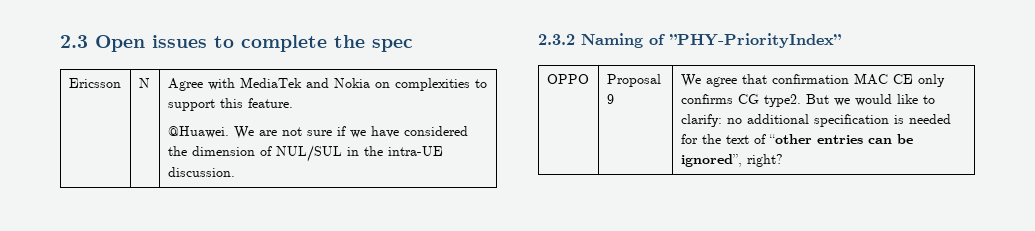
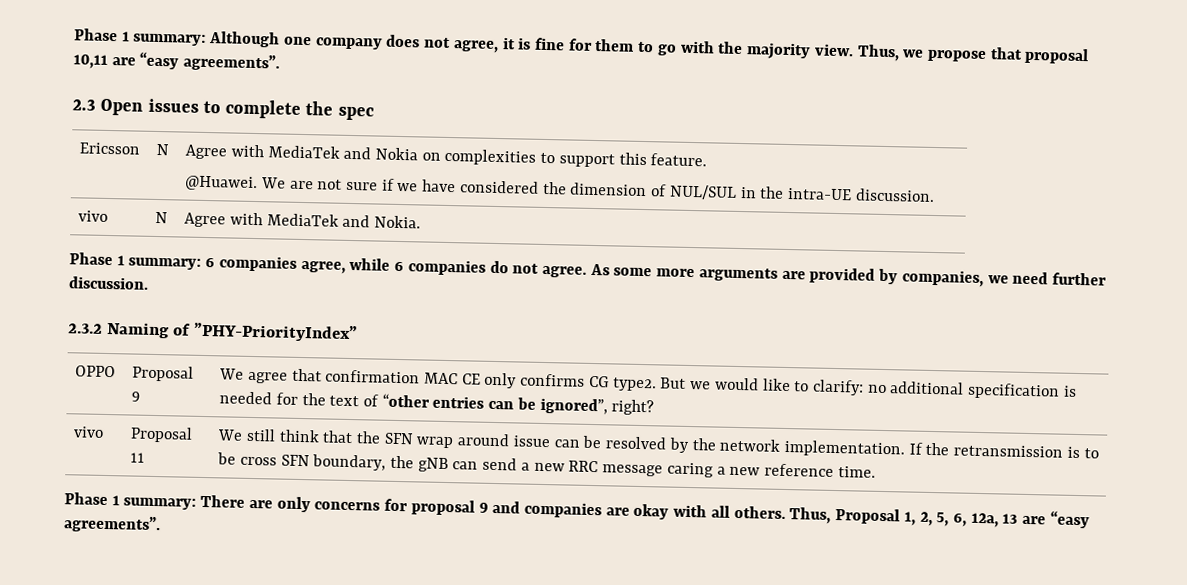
+ Phase 1 summary: Although one company does not agree, it is fine for them to go with the majority view. Thus, we propose that proposal 10,11 are “easy agreements”.
+ vivo | N | Agree with MediaTek and Nokia.
+ Phase 1 summary: 6 companies agree, while 6 companies do not agree. As some more arguments are provided by companies, we need further discussion.
+ vivo | Proposal 11 | We still think that the SFN wrap around issue can be resolved by the network implementation. If the retransmission is to be cross SFN boundary, the gNB can send a new RRC message caring a new reference time.
+ Phase 1 summary: There are only concerns for proposal 9 and companies are okay with all others. Thus, Proposal 1, 2, 5, 6, 12a, 13 are “easy agreements”.

